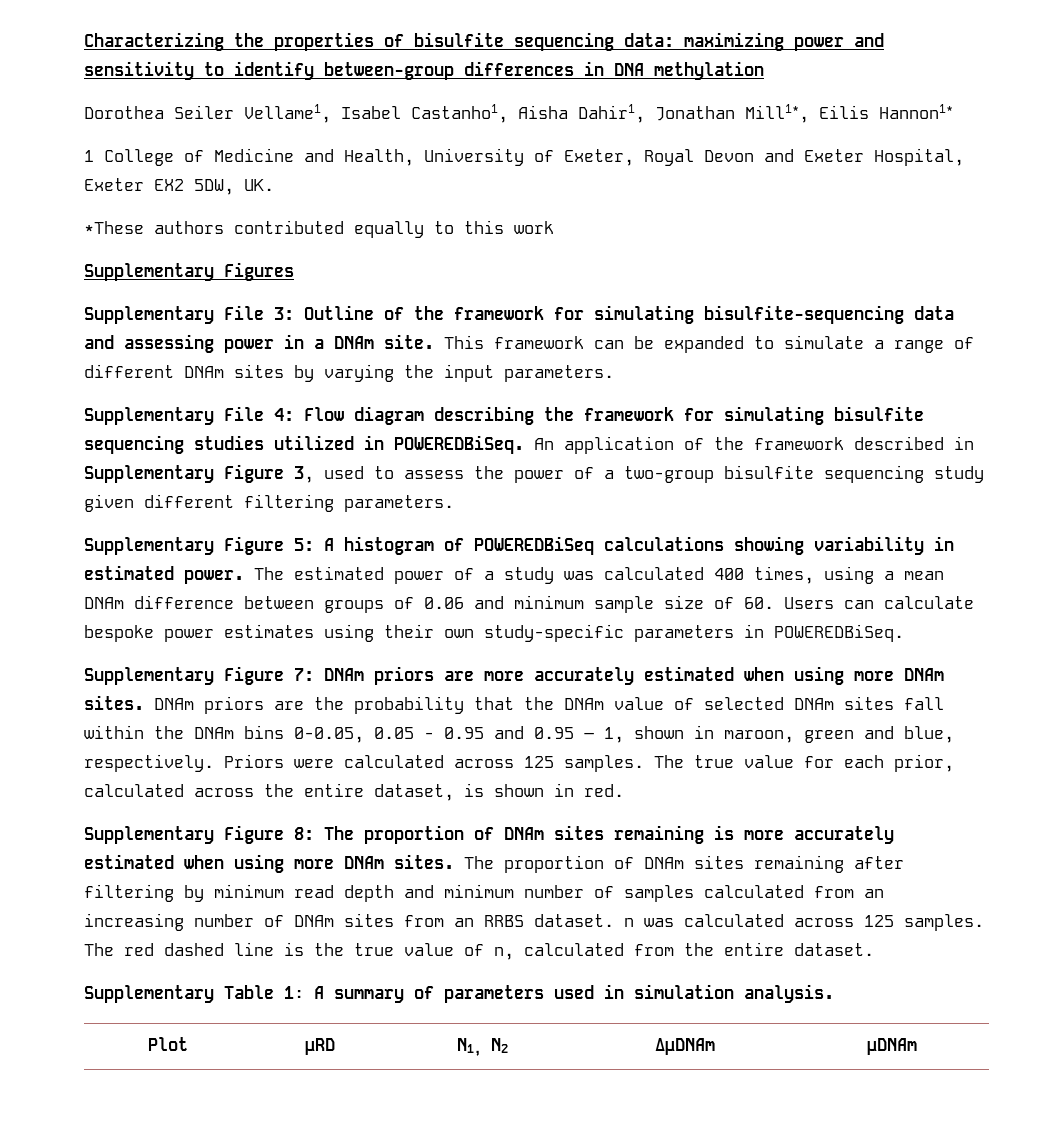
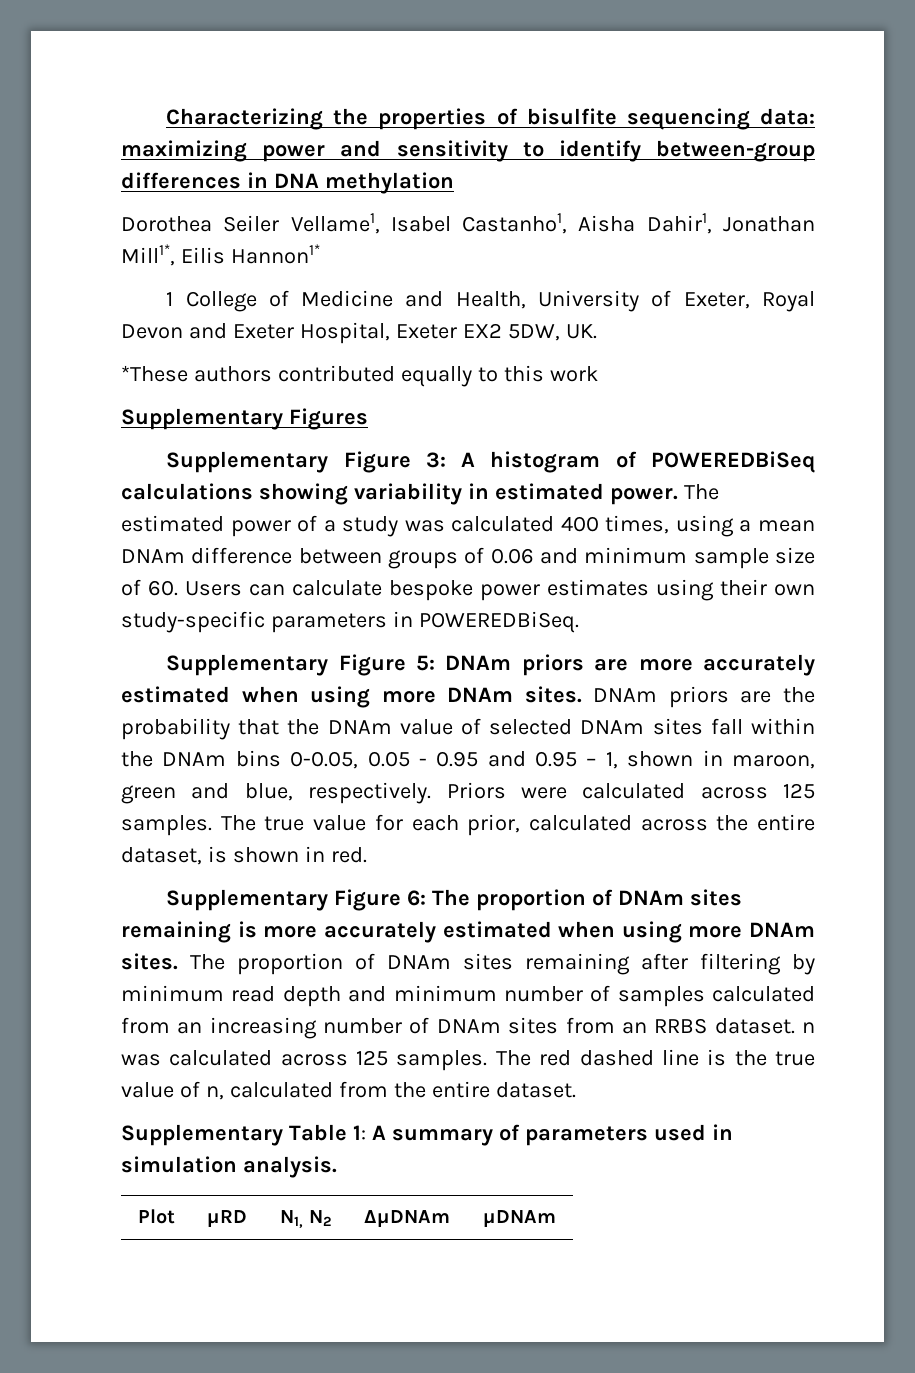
- Supplementary File 3: Outline of the framework for simulating bisulfite-sequencing data and assessing power in a DNAm site. This framework can be expanded to simulate a range of different DNAm sites by varying the input parameters.
- Supplementary File 4: Flow diagram describing the framework for simulating bisulfite sequencing studies utilized in POWEREDBiSeq. An application of the framework described in Supplementary Figure 3, used to assess the power of a two-group bisulfite sequencing study given different filtering parameters.
- Supplementary Figure 5: A histogram of POWEREDBiSeq calculations showing variability in estimated power.
+ Supplementary Figure 3: A histogram of POWEREDBiSeq calculations showing variability in estimated power.
- Supplementary Figure 7: DNAm priors are more accurately estimated when using more DNAm sites.
+ Supplementary Figure 5: DNAm priors are more accurately estimated when using more DNAm sites.
- Supplementary Figure 8: The proportion of DNAm sites remaining is more accurately estimated when using more DNAm sites.
+ Supplementary Figure 6: The proportion of DNAm sites remaining is more accurately estimated when using more DNAm sites.

